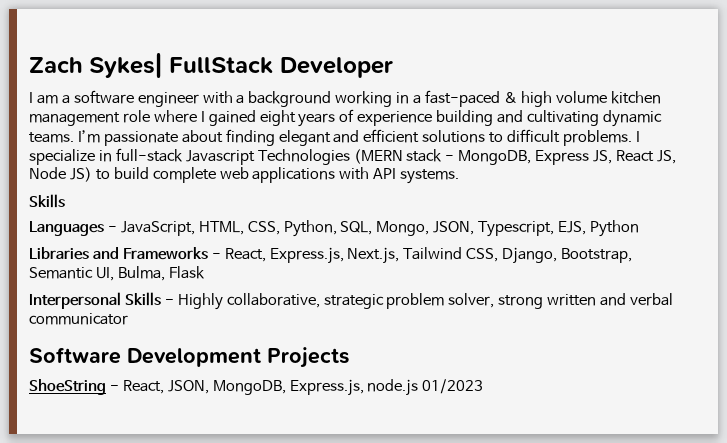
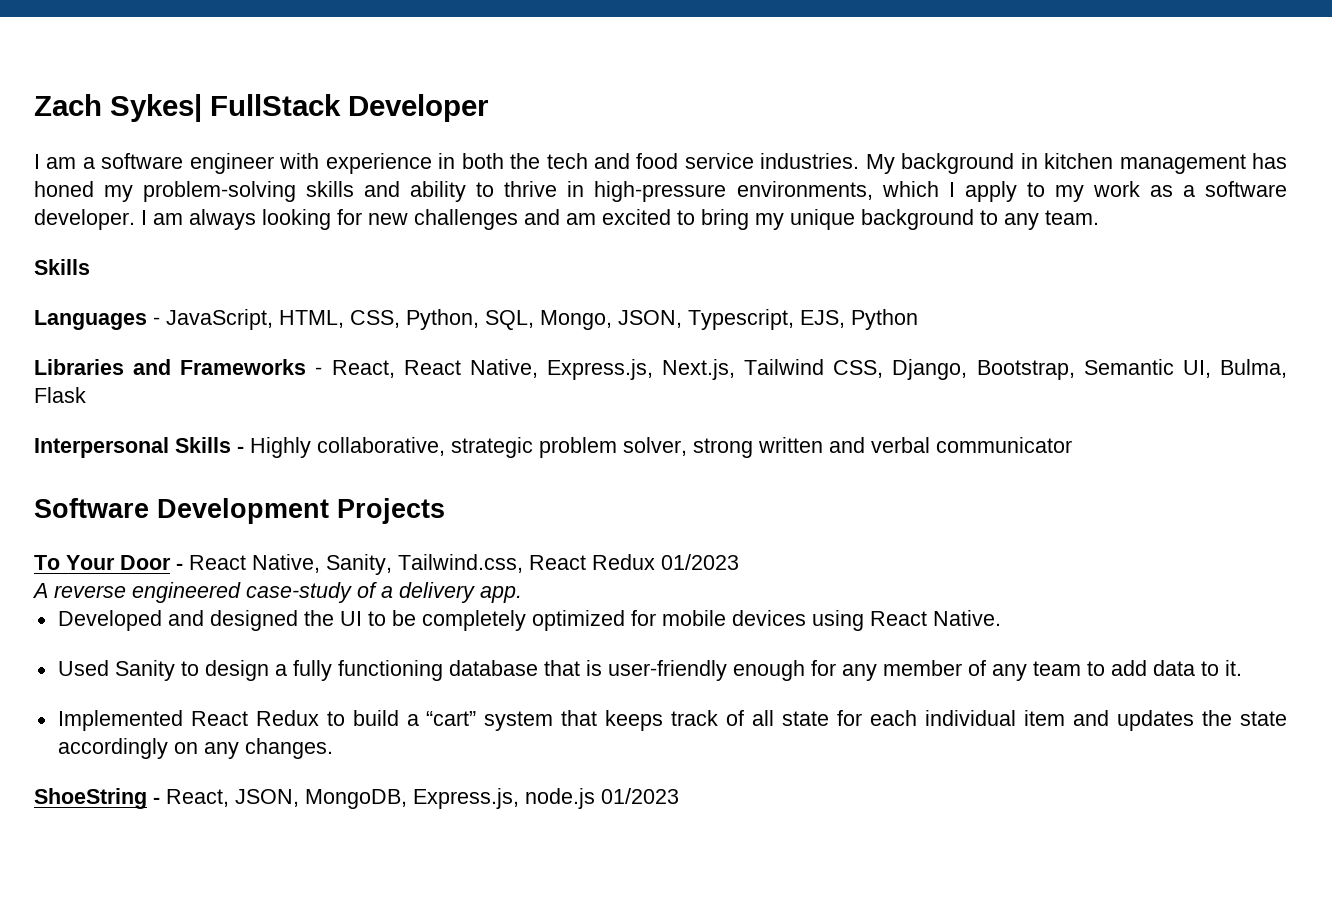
- I am a software engineer with a background working in a fast-paced & high volume kitchen management role where I gained eight years of experience building and cultivating dynamic teams. I’m passionate about finding elegant and efficient solutions to difficult problems. I specialize in full-stack Javascript Technologies (MERN stack - MongoDB, Express JS, React JS, Node JS) to build complete web applications with API systems.
+ I am a software engineer with experience in both the tech and food service industries. My background in kitchen management has honed my problem-solving skills and ability to thrive in high-pressure environments, which I apply to my work as a software developer. I am always looking for new challenges and am excited to bring my unique background to any team.
- Libraries and Frameworks - React, Express.js, Next.js, Tailwind CSS, Django, Bootstrap, Semantic UI, Bulma, Flask
+ Libraries and Frameworks - React, React Native, Express.js, Next.js, Tailwind CSS, Django, Bootstrap, Semantic UI, Bulma, Flask
+ To Your Door - React Native, Sanity, Tailwind.css, React Redux 01/2023
+ A reverse engineered case-study of a delivery app.
+ Developed and designed the UI to be completely optimized for mobile devices using React Native.
+ Used Sanity to design a fully functioning database that is user-friendly enough for any member of any team to add data to it.
+ Implemented React Redux to build a “cart” system that keeps track of all state for each individual item and updates the state accordingly on any changes.

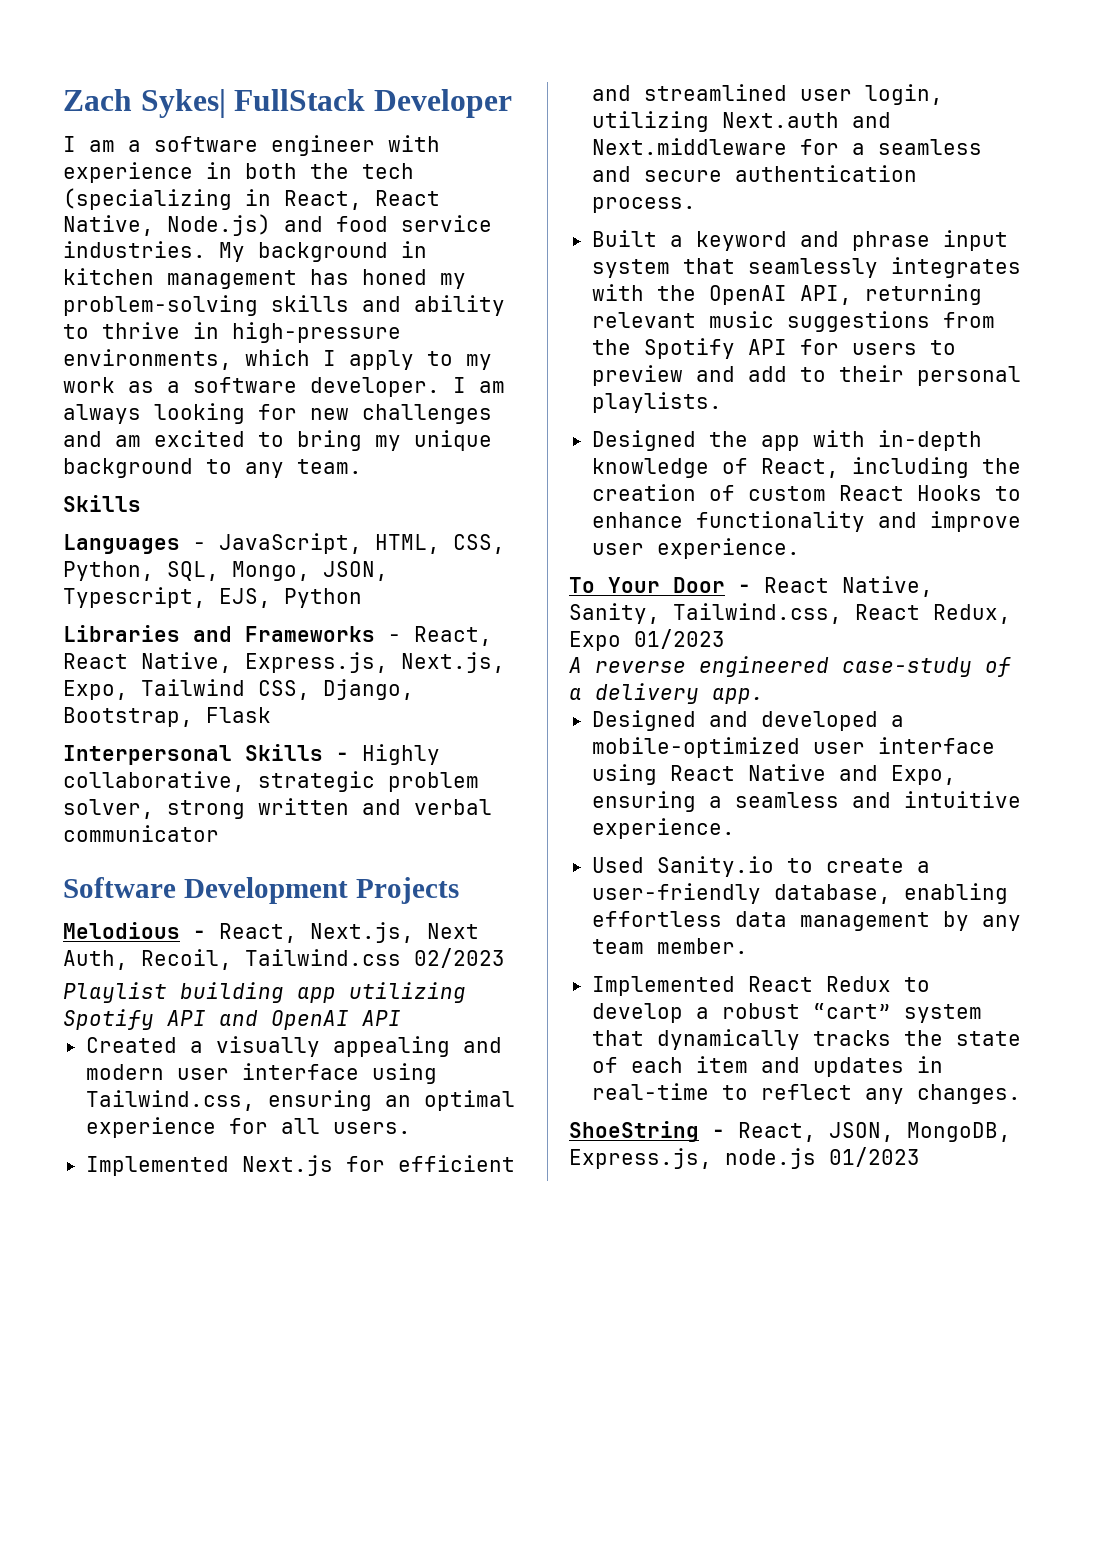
- I am a software engineer with experience in both the tech and food service industries.
+ I am a software engineer with experience in both the tech (specializing in React, React Native, Node.js) and food service industries.
- Libraries and Frameworks - React, React Native, Express.js, Next.js, Tailwind CSS, Django, Bootstrap, Semantic UI, Bulma, Flask
+ Libraries and Frameworks - React, React Native, Express.js, Next.js, Expo, Tailwind CSS, Django, Bootstrap, Flask
+ Melodious - React, Next.js, Next Auth, Recoil, Tailwind.css 02/2023
+ Playlist building app utilizing Spotify API and OpenAI API
+ Created a visually appealing and modern user interface using Tailwind.css, ensuring an optimal experience for all users.
+ Implemented Next.js for efficient and streamlined user login, utilizing Next.auth and Next.middleware for a seamless and secure authentication process.
+ Built a keyword and phrase input system that seamlessly integrates with the OpenAI API, returning relevant music suggestions from the Spotify API for users to preview and add to their personal playlists.
+ Designed the app with in-depth knowledge of React, including the creation of custom React Hooks to enhance functionality and improve user experience.
- To Your Door - React Native, Sanity, Tailwind.css, React Redux 01/2023
+ To Your Door - React Native, Sanity, Tailwind.css, React Redux, Expo 01/2023
- Developed and designed the UI to be completely optimized for mobile devices using React Native.
- Used Sanity to design a fully functioning database that is user-friendly enough for any member of any team to add data to it.
- Implemented React Redux to build a “cart” system that keeps track of all state for each individual item and updates the state accordingly on any changes.
+ Designed and developed a mobile-optimized user interface using React Native and Expo, ensuring a seamless and intuitive experience.
+ Used Sanity.io to create a user-friendly database, enabling effortless data management by any team member.
+ Implemented React Redux to develop a robust “cart” system that dynamically tracks the state of each item and updates in real-time to reflect any changes.

